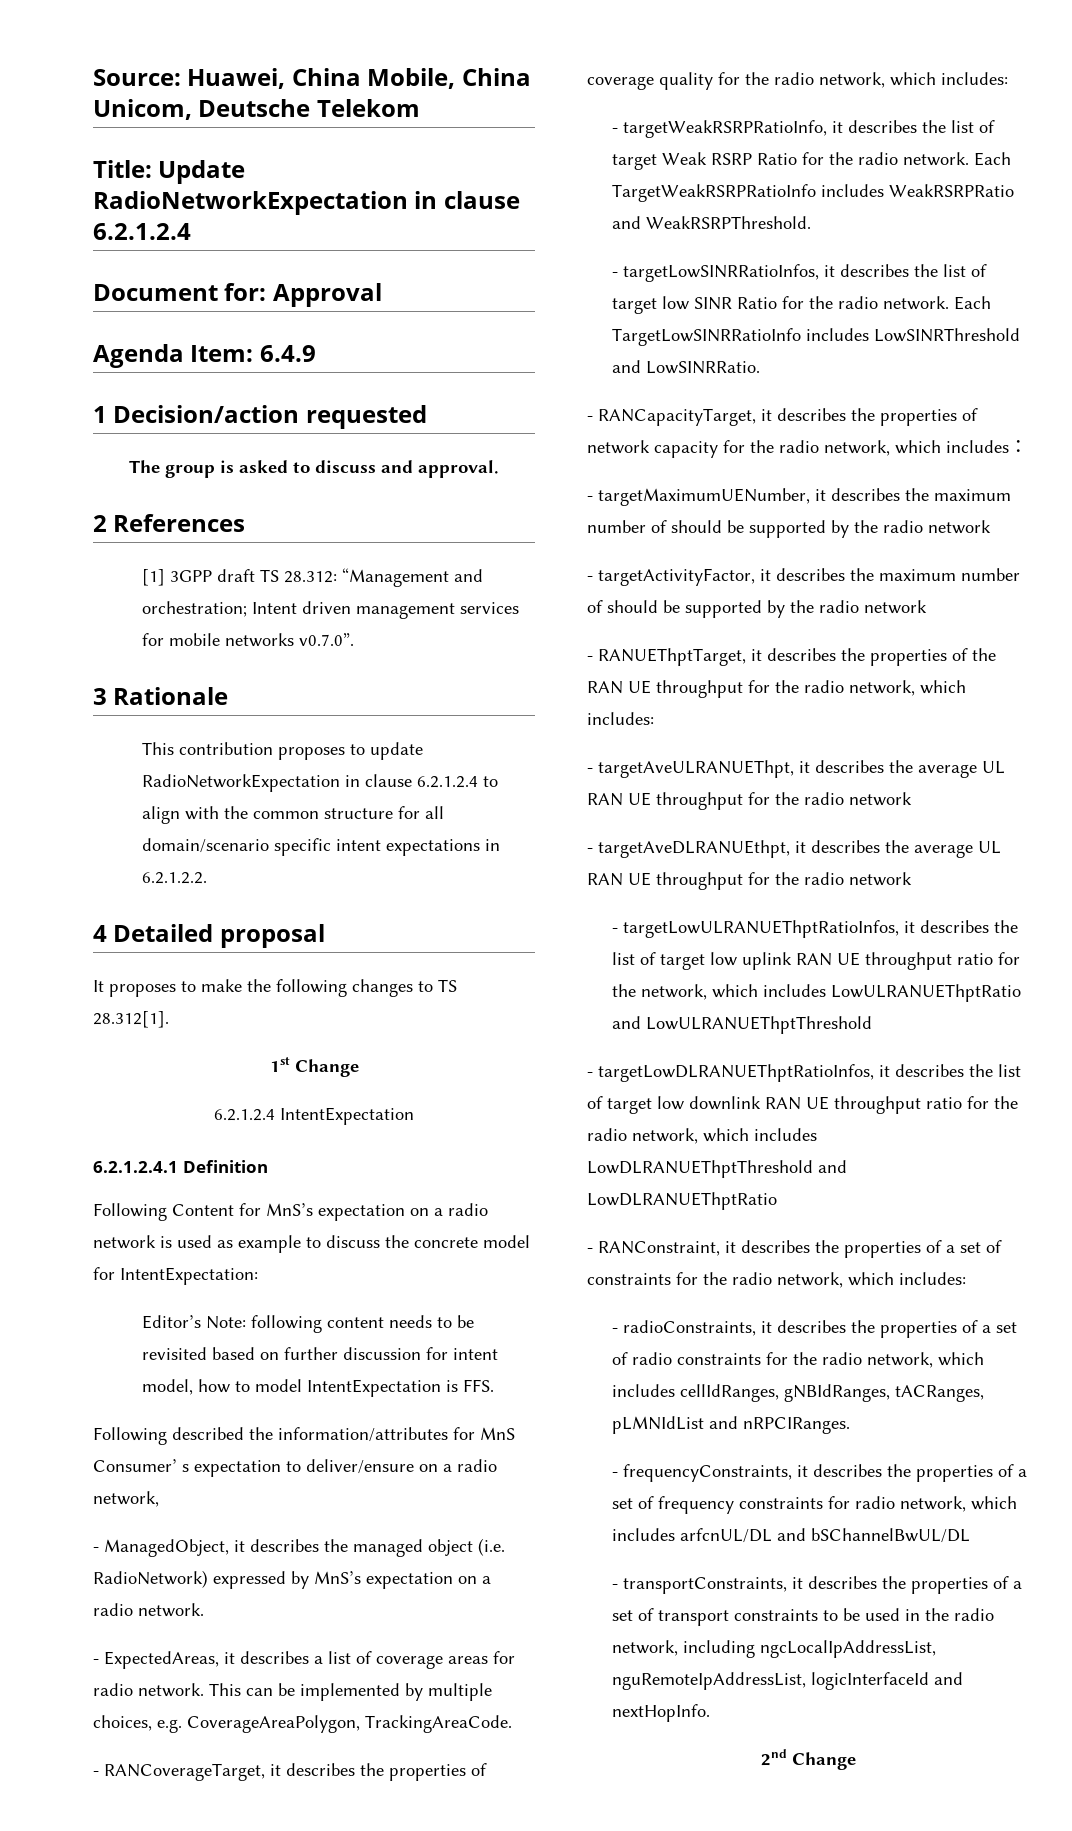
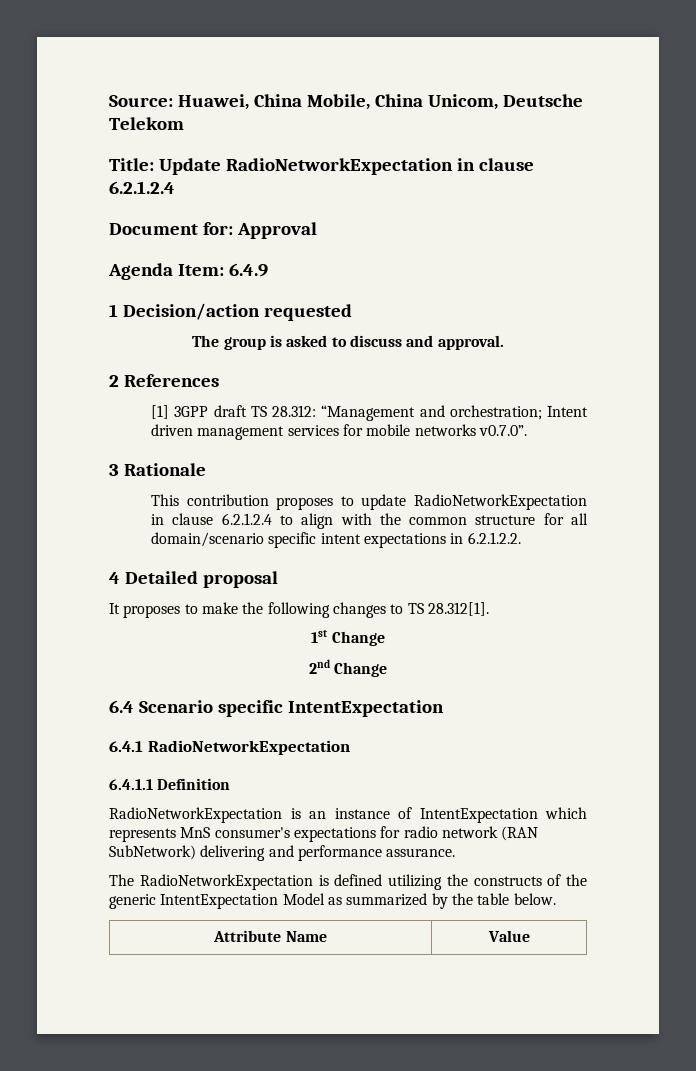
- 6.2.1.2.4 IntentExpectation
- 6.2.1.2.4.1 Definition
- Following Content for MnS’s expectation on a radio network is used as example to discuss the concrete model for IntentExpectation:
- Editor’s Note: following content needs to be revisited based on further discussion for intent model, how to model IntentExpectation is FFS.
- Following described the information/attributes for MnS Consumer’ s expectation to deliver/ensure on a radio network,
- - ManagedObject, it describes the managed object (i.e. RadioNetwork) expressed by MnS’s expectation on a radio network.
- - ExpectedAreas, it describes a list of coverage areas for radio network. This can be implemented by multiple choices, e.g. CoverageAreaPolygon, TrackingAreaCode.
- - RANCoverageTarget, it describes the properties of coverage quality for the radio network, which includes:
- - targetWeakRSRPRatioInfo, it describes the list of target Weak RSRP Ratio for the radio network. Each TargetWeakRSRPRatioInfo includes WeakRSRPRatio and WeakRSRPThreshold.
- - targetLowSINRRatioInfos, it describes the list of target low SINR Ratio for the radio network. Each TargetLowSINRRatioInfo includes LowSINRThreshold and LowSINRRatio.
- - RANCapacityTarget, it describes the properties of network capacity for the radio network, which includes：
- - targetMaximumUENumber, it describes the maximum number of should be supported by the radio network
- - targetActivityFactor, it describes the maximum number of should be supported by the radio network
- - RANUEThptTarget, it describes the properties of the RAN UE throughput for the radio network, which includes:
- - targetAveULRANUEThpt, it describes the average UL RAN UE throughput for the radio network
- - targetAveDLRANUEthpt, it describes the average UL RAN UE throughput for the radio network
- - targetLowULRANUEThptRatioInfos, it describes the list of target low uplink RAN UE throughput ratio for the network, which includes LowULRANUEThptRatio and LowULRANUEThptThreshold
- - targetLowDLRANUEThptRatioInfos, it describes the list of target low downlink RAN UE throughput ratio for the radio network, which includes LowDLRANUEThptThreshold and LowDLRANUEThptRatio
- - RANConstraint, it describes the properties of a set of constraints for the radio network, which includes:
- - radioConstraints, it describes the properties of a set of radio constraints for the radio network, which includes cellIdRanges, gNBIdRanges, tACRanges, pLMNIdList and nRPCIRanges.
- - frequencyConstraints, it describes the properties of a set of frequency constraints for radio network, which includes arfcnUL/DL and bSChannelBwUL/DL
- - transportConstraints, it describes the properties of a set of transport constraints to be used in the radio network, including ngcLocalIpAddressList, nguRemoteIpAddressList, logicInterfaceId and nextHopInfo.
  2nd Change
+ 6.4 Scenario specific IntentExpectation
+ 6.4.1 RadioNetworkExpectation
+ 6.4.1.1 Definition
+ RadioNetworkExpectation is an instance of IntentExpectation which represents MnS consumer's expectations for radio network (RAN SubNetwork) delivering and performance assurance.
+ The RadioNetworkExpectation is defined utilizing the constructs of the generic IntentExpectation Model as summarized by the table below.
+ Attribute Name | Value

